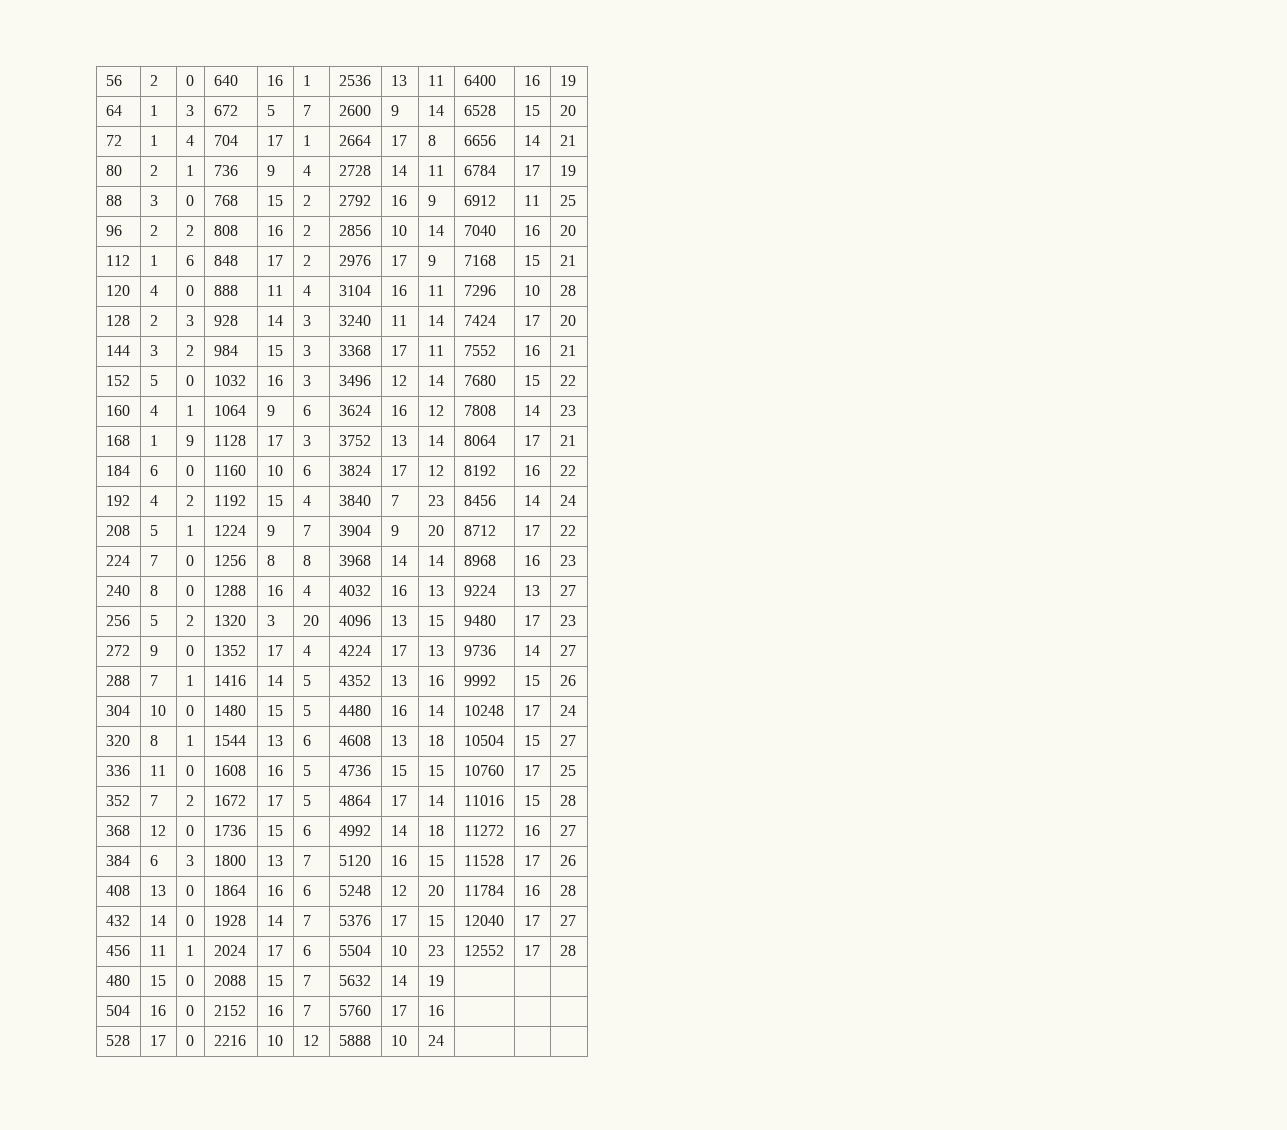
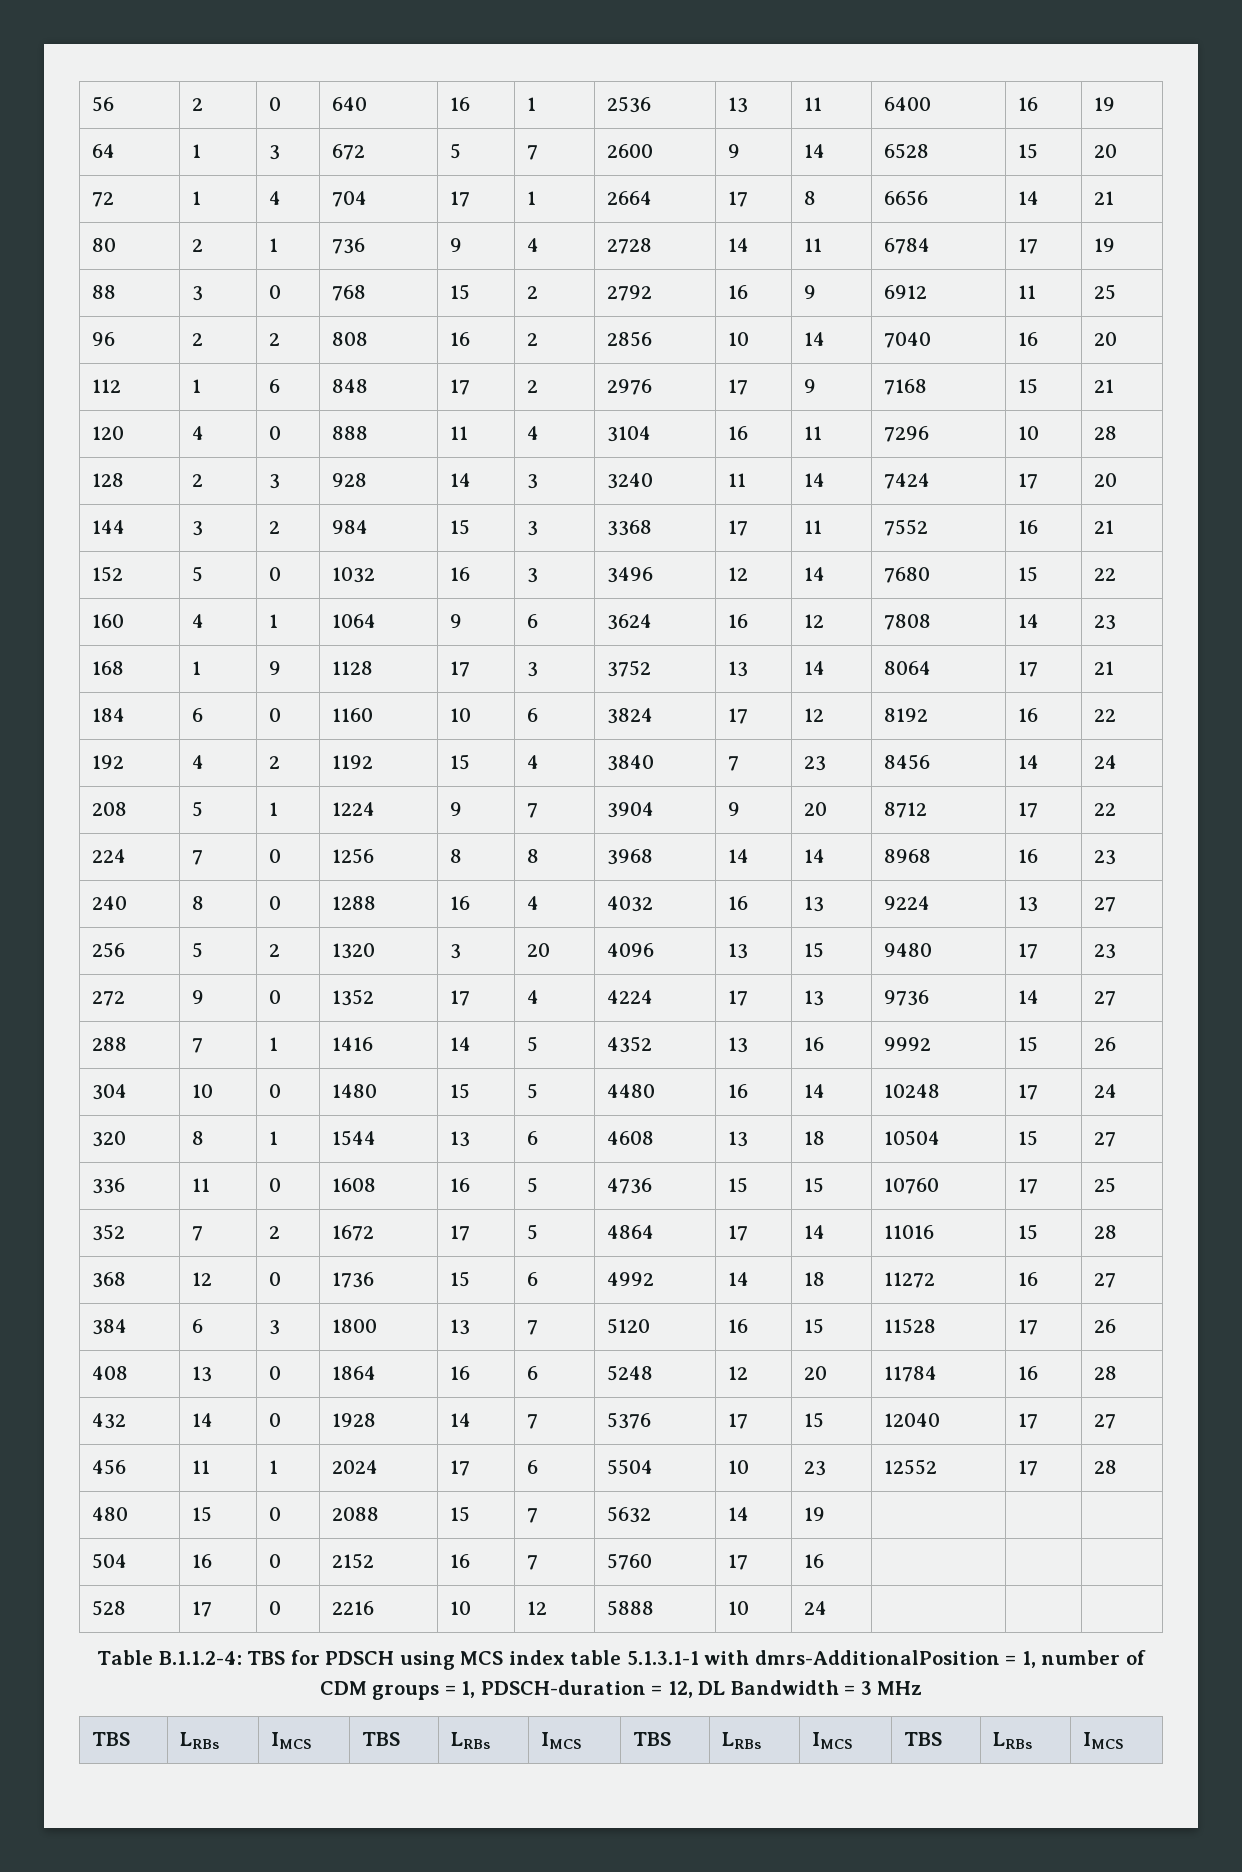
+ Table B.1.1.2-4: TBS for PDSCH using MCS index table 5.1.3.1-1 with dmrs-AdditionalPosition = 1, number of CDM groups = 1, PDSCH-duration = 12, DL Bandwidth = 3 MHz
+ TBS | LRBs | IMCS | TBS | LRBs | IMCS | TBS | LRBs | IMCS | TBS | LRBs | IMCS

